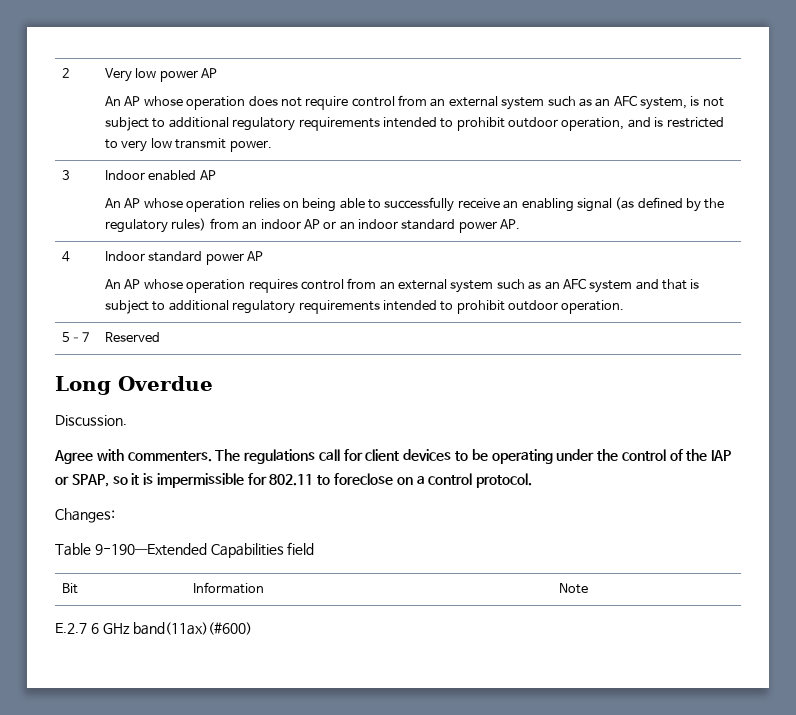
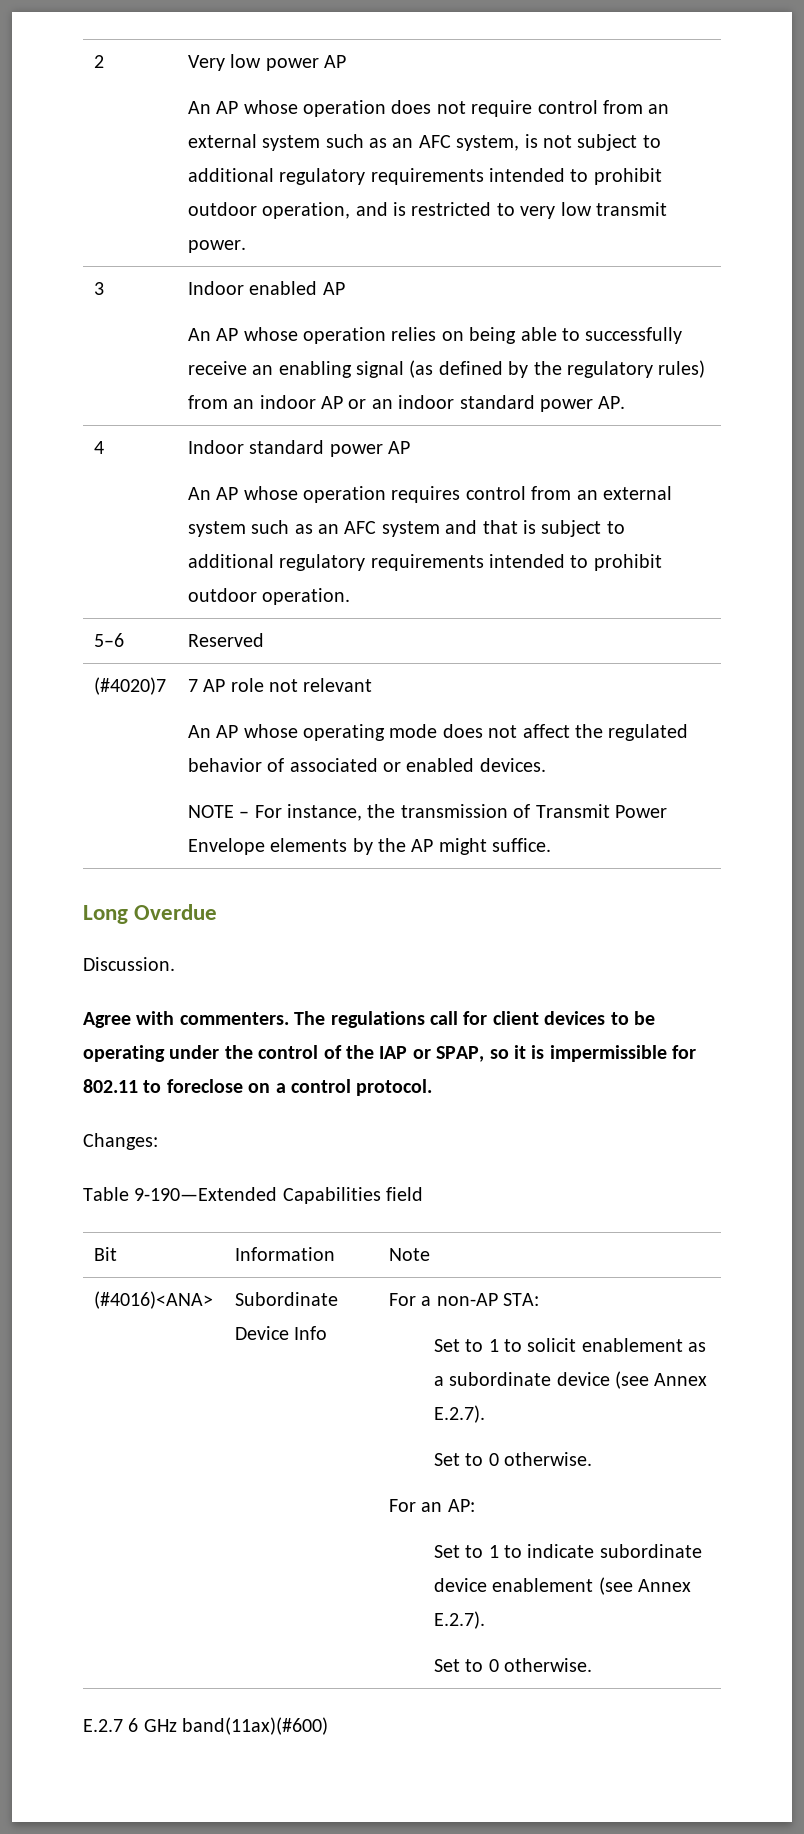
- 5–7 | Reserved
+ 5–6 | Reserved
+ (#4020)7 | 7 AP role not relevant
+ An AP whose operating mode does not affect the regulated behavior of associated or enabled devices.
+ NOTE – For instance, the transmission of Transmit Power Envelope elements by the AP might suffice.
+ (#4016)<ANA> | Subordinate Device Info | For a non-AP STA:
+ Set to 1 to solicit enablement as a subordinate device (see Annex E.2.7).
+ Set to 0 otherwise.
+ For an AP:
+ Set to 1 to indicate subordinate device enablement (see Annex E.2.7).
+ Set to 0 otherwise.

